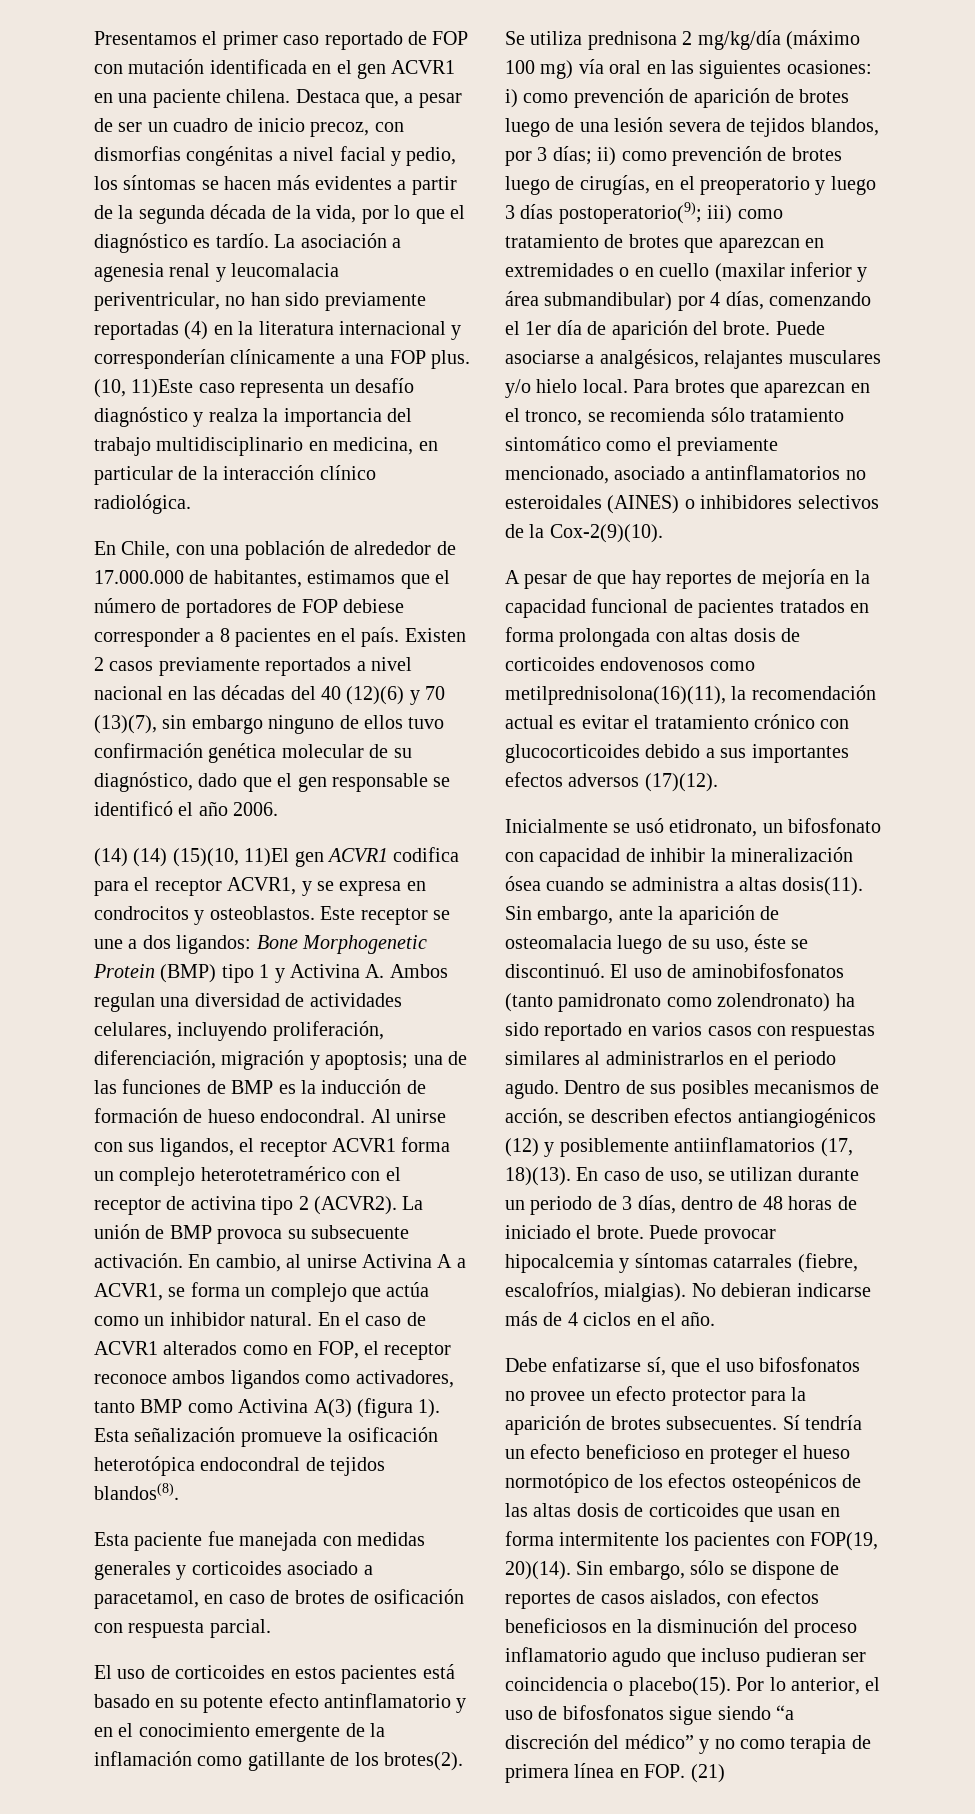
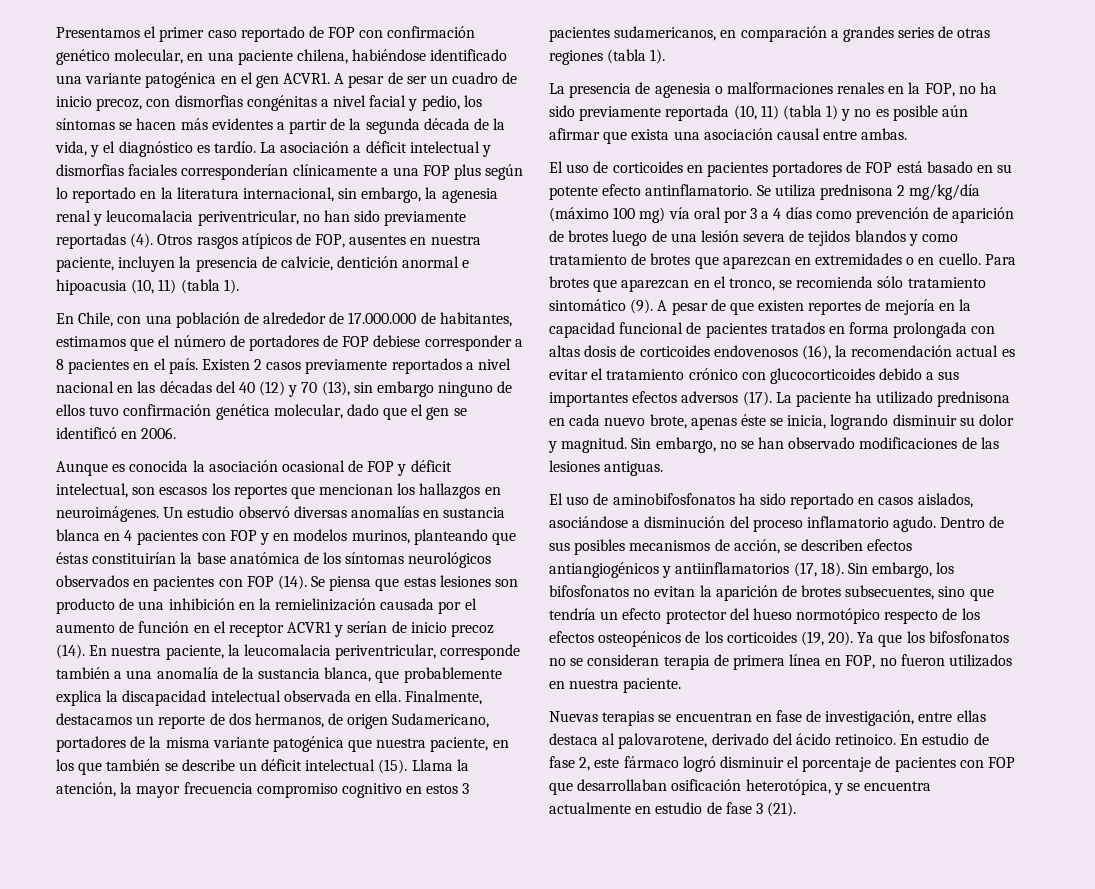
- Presentamos el primer caso reportado de FOP con mutación identificada en el gen ACVR1 en una paciente chilena. Destaca que, a pesar de ser un cuadro de inicio precoz, con dismorfias congénitas a nivel facial y pedio, los síntomas se hacen más evidentes a partir de la segunda década de la vida, por lo que el diagnóstico es tardío.
+ Presentamos el primer caso reportado de FOP con confirmación genético molecular, en una paciente chilena, habiéndose identificado una variante patogénica en el gen ACVR1. A pesar de ser un cuadro de inicio precoz, con dismorfias congénitas a nivel facial y pedio, los síntomas se hacen más evidentes a partir de la segunda década de la vida, y el diagnóstico es tardío.
- La asociación a agenesia renal y leucomalacia periventricular, no han sido previamente reportadas (4) en la literatura internacional y corresponderían clínicamente a una FOP plus. (10, 11)Este caso representa un desafío diagnóstico y realza la importancia del trabajo multidisciplinario en medicina, en particular de la interacción clínico radiológica.
+ La asociación a déficit intelectual y dismorfias faciales corresponderían clínicamente a una FOP plus según lo reportado en la literatura internacional, sin embargo, la agenesia renal y leucomalacia periventricular, no han sido previamente reportadas (4). Otros rasgos atípicos de FOP, ausentes en nuestra paciente, incluyen la presencia de calvicie, dentición anormal e hipoacusia (10, 11) (tabla 1).
- Existen 2 casos previamente reportados a nivel nacional en las décadas del 40 (12)(6) y 70 (13)(7), sin embargo ninguno de ellos tuvo confirmación genética molecular de su diagnóstico, dado que el gen responsable se identificó el año 2006.
+ Existen 2 casos previamente reportados a nivel nacional en las décadas del 40 (12) y 70 (13), sin embargo ninguno de ellos tuvo confirmación genética molecular, dado que el gen se identificó en 2006.
- (14) (14) (15)(10, 11)El gen ACVR1 codifica para el receptor ACVR1, y se expresa en condrocitos y osteoblastos. Este receptor se une a dos ligandos: Bone Morphogenetic Protein (BMP) tipo 1 y Activina A. Ambos regulan una diversidad de actividades celulares, incluyendo proliferación, diferenciación, migración y apoptosis; una de las funciones de BMP es la inducción de formación de hueso endocondral. Al unirse con sus ligandos, el receptor ACVR1 forma un complejo heterotetramérico con el receptor de activina tipo 2 (ACVR2). La unión de BMP provoca su subsecuente activación. En cambio, al unirse Activina A a ACVR1, se forma un complejo que actúa como un inhibidor natural. En el caso de ACVR1 alterados como en FOP, el receptor reconoce ambos ligandos como activadores, tanto BMP como Activina A(3) (figura 1). Esta señalización promueve la osificación heterotópica endocondral de tejidos blandos(8).
- Esta paciente fue manejada con medidas generales y corticoides asociado a paracetamol, en caso de brotes de osificación con respuesta parcial.
+ Aunque es conocida la asociación ocasional de FOP y déficit intelectual, son escasos los reportes que mencionan los hallazgos en neuroimágenes. Un estudio observó diversas anomalías en sustancia blanca en 4 pacientes con FOP y en modelos murinos, planteando que éstas constituirían la base anatómica de los síntomas neurológicos observados en pacientes con FOP (14). Se piensa que estas lesiones son producto de una inhibición en la remielinización causada por el aumento de función en el receptor ACVR1 y serían de inicio precoz (14). En nuestra paciente, la leucomalacia periventricular, corresponde también a una anomalía de la sustancia blanca, que probablemente explica la discapacidad intelectual observada en ella. Finalmente, destacamos un reporte de dos hermanos, de origen Sudamericano, portadores de la misma variante patogénica que nuestra paciente, en los que también se describe un déficit intelectual (15). Llama la atención, la mayor frecuencia compromiso cognitivo en estos 3 pacientes sudamericanos, en comparación a grandes series de otras regiones (tabla 1).
+ La presencia de agenesia o malformaciones renales en la FOP, no ha sido previamente reportada (10, 11) (tabla 1) y no es posible aún afirmar que exista una asociación causal entre ambas.
- El uso de corticoides en estos pacientes está basado en su potente efecto antinflamatorio y en el conocimiento emergente de la inflamación como gatillante de los brotes(2).
+ El uso de corticoides en pacientes portadores de FOP está basado en su potente efecto antinflamatorio.
- Se utiliza prednisona 2 mg/kg/día (máximo 100 mg) vía oral en las siguientes ocasiones: i) como prevención de aparición de brotes luego de una lesión severa de tejidos blandos, por 3 días; ii) como prevención de brotes luego de cirugías, en el preoperatorio y luego 3 días postoperatorio(9); iii) como tratamiento de brotes que aparezcan en extremidades o en cuello (maxilar inferior y área submandibular) por 4 días, comenzando el 1er día de aparición del brote. Puede asociarse a analgésicos, relajantes musculares y/o hielo local.
+ Se utiliza prednisona 2 mg/kg/día (máximo 100 mg) vía oral por 3 a 4 días como prevención de aparición de brotes luego de una lesión severa de tejidos blandos y como tratamiento de brotes que aparezcan en extremidades o en cuello.
- Para brotes que aparezcan en el tronco, se recomienda sólo tratamiento sintomático como el previamente mencionado, asociado a antinflamatorios no esteroidales (AINES) o inhibidores selectivos de la Cox-2(9)(10).
- A pesar de que hay reportes de mejoría en la capacidad funcional de pacientes tratados en forma prolongada con altas dosis de corticoides endovenosos como metilprednisolona(16)(11), la recomendación actual es evitar el tratamiento crónico con glucocorticoides debido a sus importantes efectos adversos (17)(12).
- Inicialmente se usó etidronato, un bifosfonato con capacidad de inhibir la mineralización ósea cuando se administra a altas dosis(11). Sin embargo, ante la aparición de osteomalacia luego de su uso, éste se discontinuó. El uso de aminobifosfonatos (tanto pamidronato como zolendronato) ha sido reportado en varios casos con respuestas similares al administrarlos en el periodo agudo.
+ Para brotes que aparezcan en el tronco, se recomienda sólo tratamiento sintomático (9). A pesar de que existen reportes de mejoría en la capacidad funcional de pacientes tratados en forma prolongada con altas dosis de corticoides endovenosos (16), la recomendación actual es evitar el tratamiento crónico con glucocorticoides debido a sus importantes efectos adversos (17). La paciente ha utilizado prednisona en cada nuevo brote, apenas éste se inicia, logrando disminuir su dolor y magnitud. Sin embargo, no se han observado modificaciones de las lesiones antiguas.
+ El uso de aminobifosfonatos ha sido reportado en casos aislados, asociándose a disminución del proceso inflamatorio agudo.
- Dentro de sus posibles mecanismos de acción, se describen efectos antiangiogénicos (12) y posiblemente antiinflamatorios (17, 18)(13). En caso de uso, se utilizan durante un periodo de 3 días, dentro de 48 horas de iniciado el brote. Puede provocar hipocalcemia y síntomas catarrales (fiebre, escalofríos, mialgias). No debieran indicarse más de 4 ciclos en el año.
- Debe enfatizarse sí, que el uso bifosfonatos no provee un efecto protector para la aparición de brotes subsecuentes. Sí tendría un efecto beneficioso en proteger el hueso normotópico de los efectos osteopénicos de las altas dosis de corticoides que usan en forma intermitente los pacientes con FOP(19, 20)(14). Sin embargo, sólo se dispone de reportes de casos aislados, con efectos beneficiosos en la disminución del proceso inflamatorio agudo que incluso pudieran ser coincidencia o placebo(15). Por lo anterior, el uso de bifosfonatos sigue siendo “a discreción del médico” y no como terapia de primera línea en FOP. (21)
+ Dentro de sus posibles mecanismos de acción, se describen efectos antiangiogénicos y antiinflamatorios (17, 18). Sin embargo, los bifosfonatos no evitan la aparición de brotes subsecuentes, sino que tendría un efecto protector del hueso normotópico respecto de los efectos osteopénicos de los corticoides (19, 20). Ya que los bifosfonatos no se consideran terapia de primera línea en FOP, no fueron utilizados en nuestra paciente.
+ Nuevas terapias se encuentran en fase de investigación, entre ellas destaca al palovarotene, derivado del ácido retinoico. En estudio de fase 2, este fármaco logró disminuir el porcentaje de pacientes con FOP que desarrollaban osificación heterotópica, y se encuentra actualmente en estudio de fase 3 (21).

